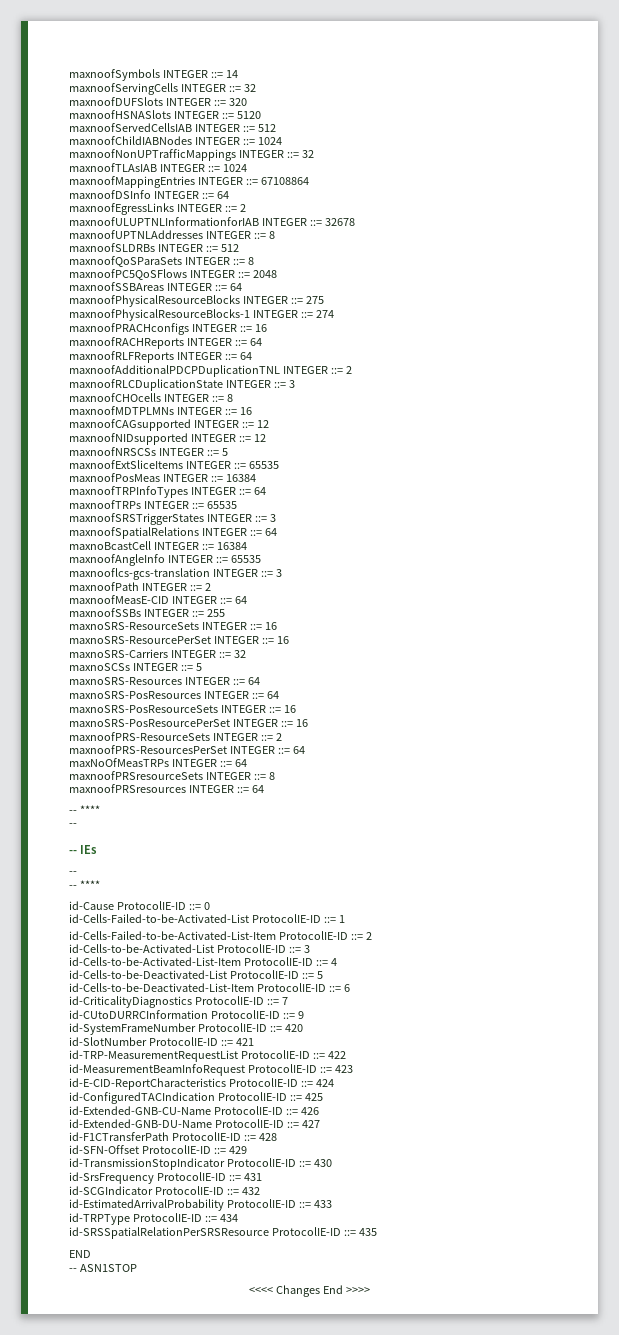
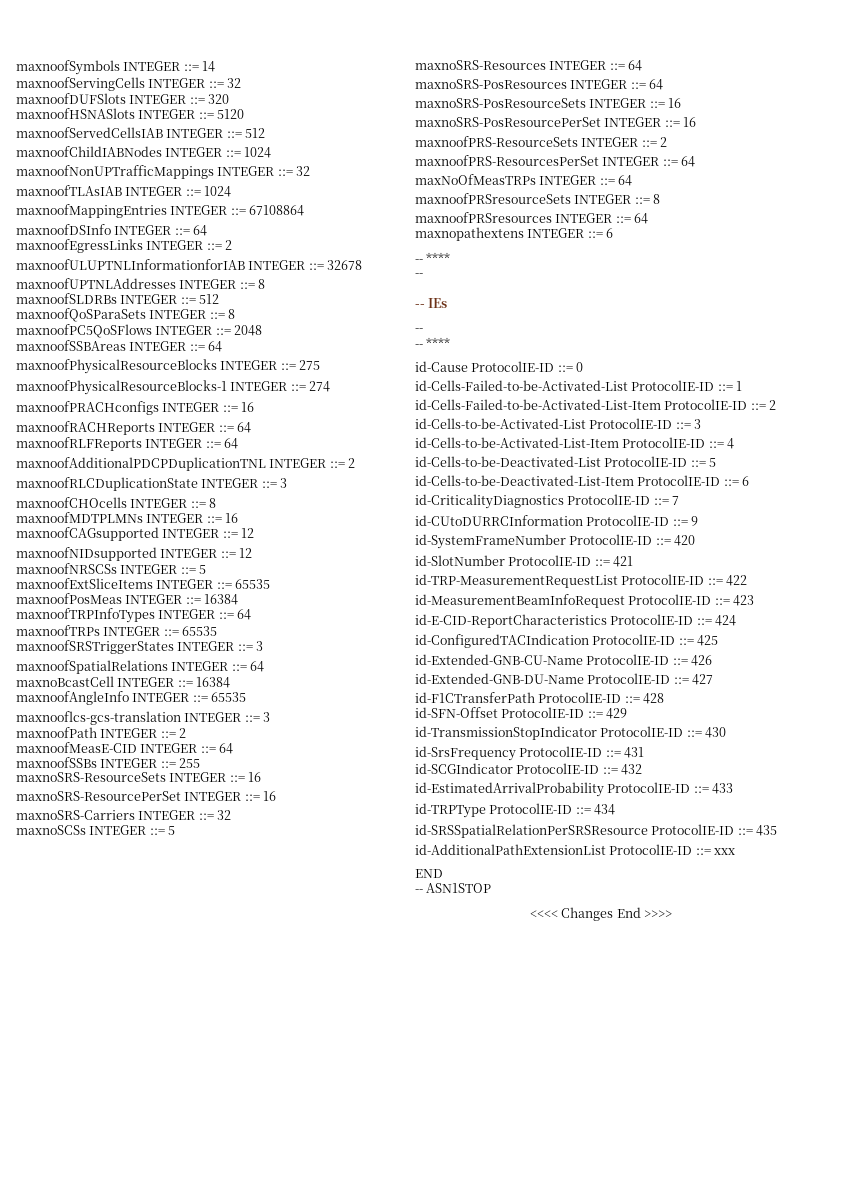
+ maxnopathextens INTEGER ::= 6
+ id-AdditionalPathExtensionList ProtocolIE-ID ::= xxx

